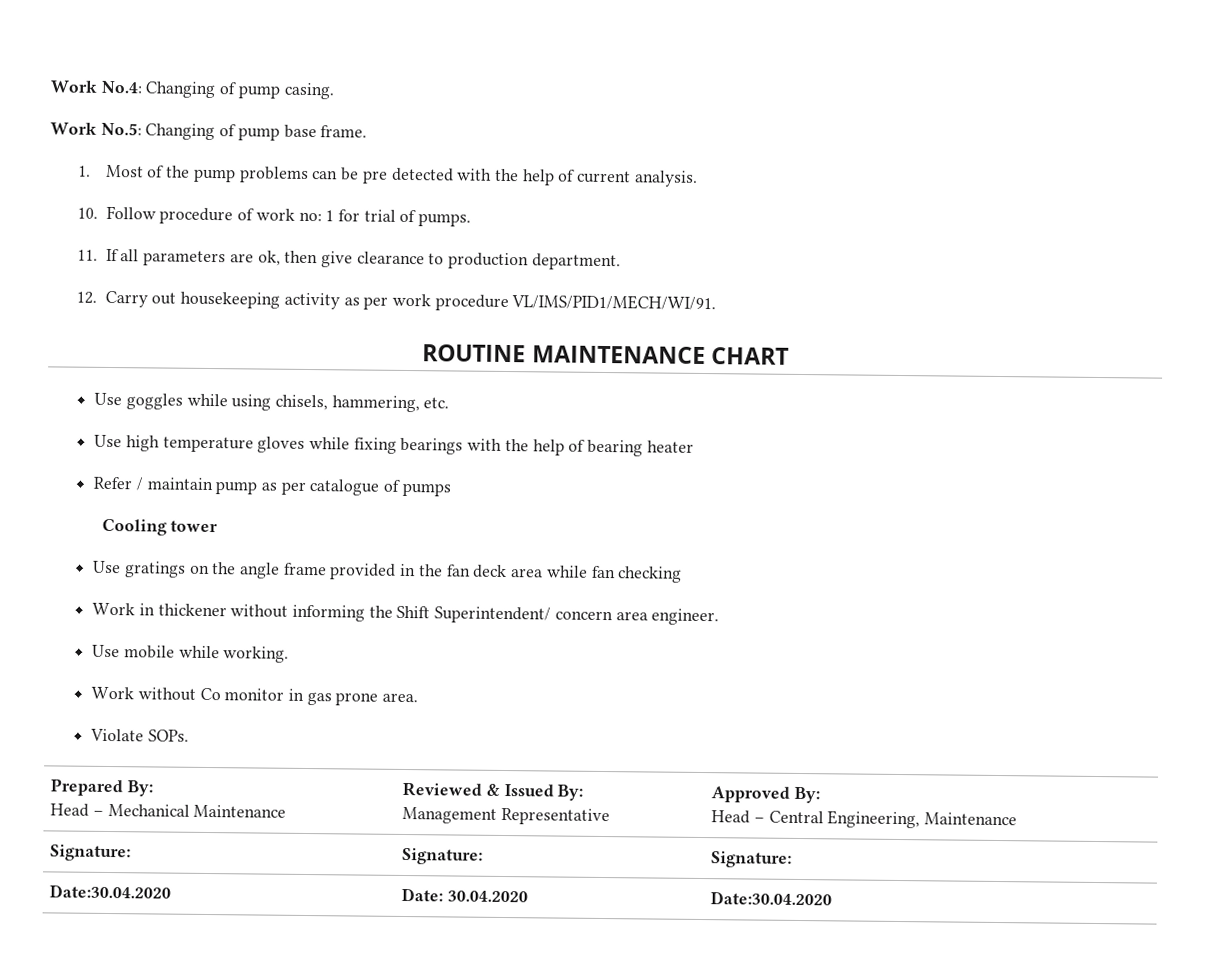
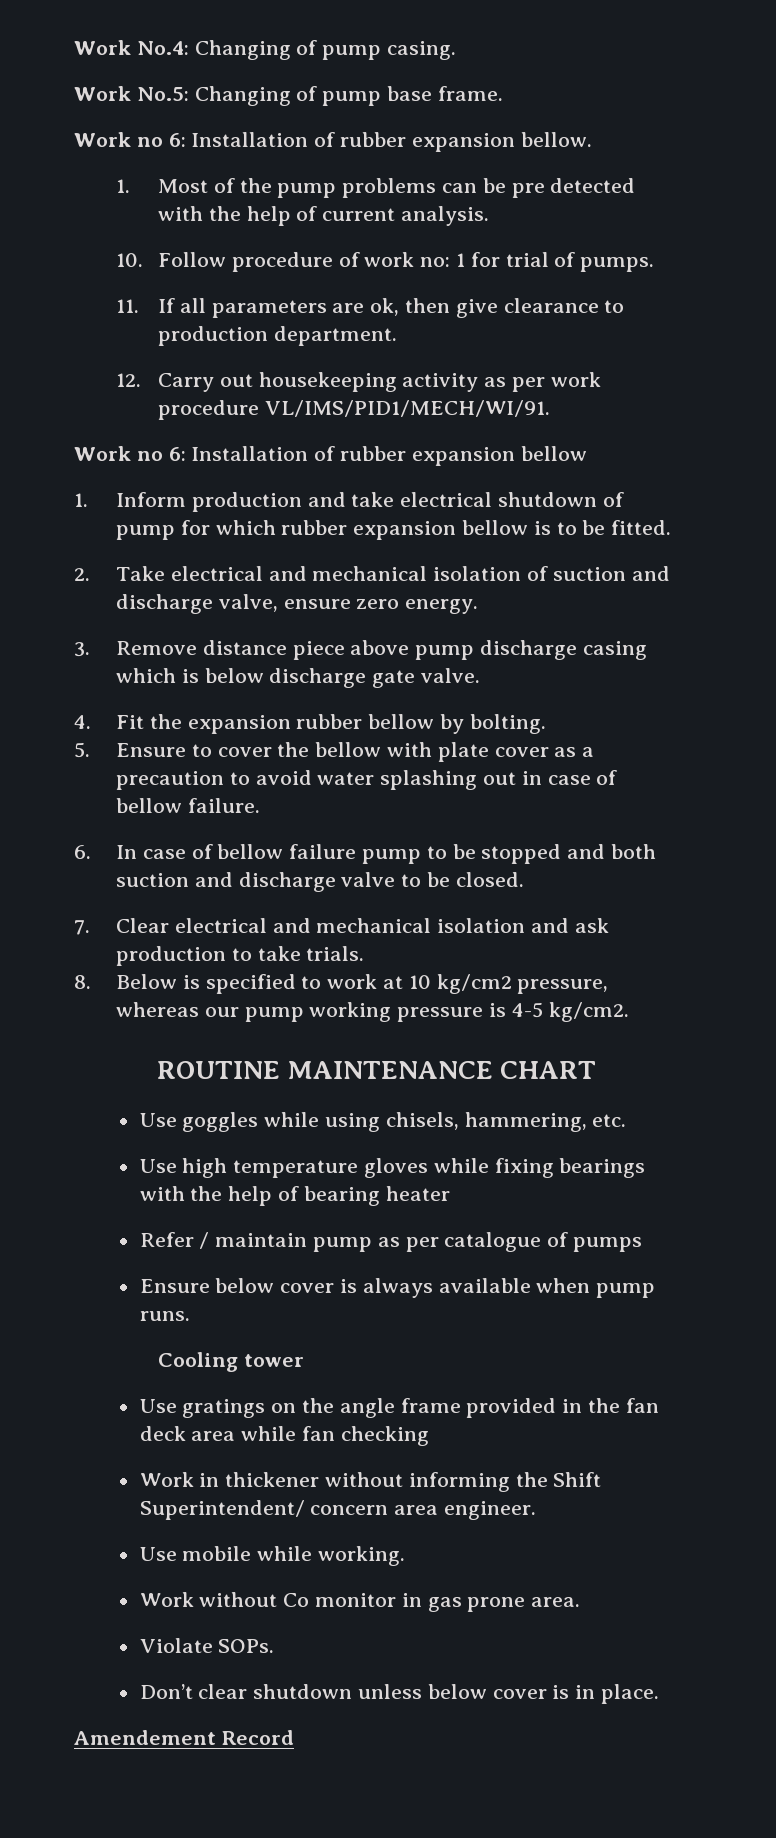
+ Work no 6: Installation of rubber expansion bellow.
+ Work no 6: Installation of rubber expansion bellow
+ 1. Inform production and take electrical shutdown of pump for which rubber expansion bellow is to be fitted.
+ 2. Take electrical and mechanical isolation of suction and discharge valve, ensure zero energy.
+ 3. Remove distance piece above pump discharge casing which is below discharge gate valve.
+ 4. Fit the expansion rubber bellow by bolting.
+ 5. Ensure to cover the bellow with plate cover as a precaution to avoid water splashing out in case of bellow failure.
+ 6. In case of bellow failure pump to be stopped and both suction and discharge valve to be closed.
+ 7. Clear electrical and mechanical isolation and ask production to take trials.
+ 8. Below is specified to work at 10 kg/cm2 pressure, whereas our pump working pressure is 4-5 kg/cm2.
+ Ensure below cover is always available when pump runs.
- Prepared By:
- Head – Mechanical Maintenance | Reviewed & Issued By:
- Management Representative | Approved By:
- Head – Central Engineering, Maintenance
- Signature: | Signature: | Signature:
- Date:30.04.2020 | Date: 30.04.2020 | Date:30.04.2020
+ Don’t clear shutdown unless below cover is in place.
+ Amendement Record

